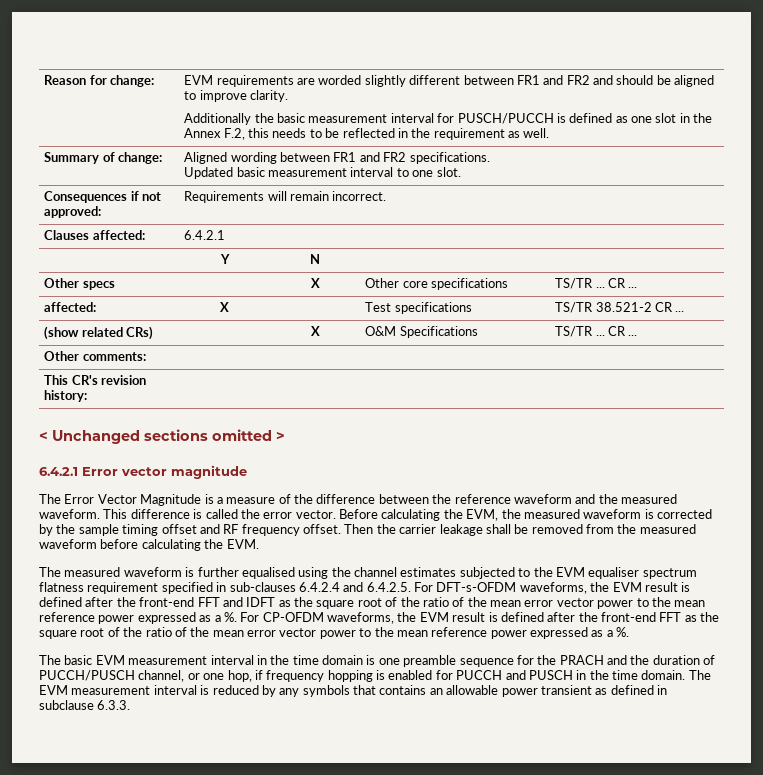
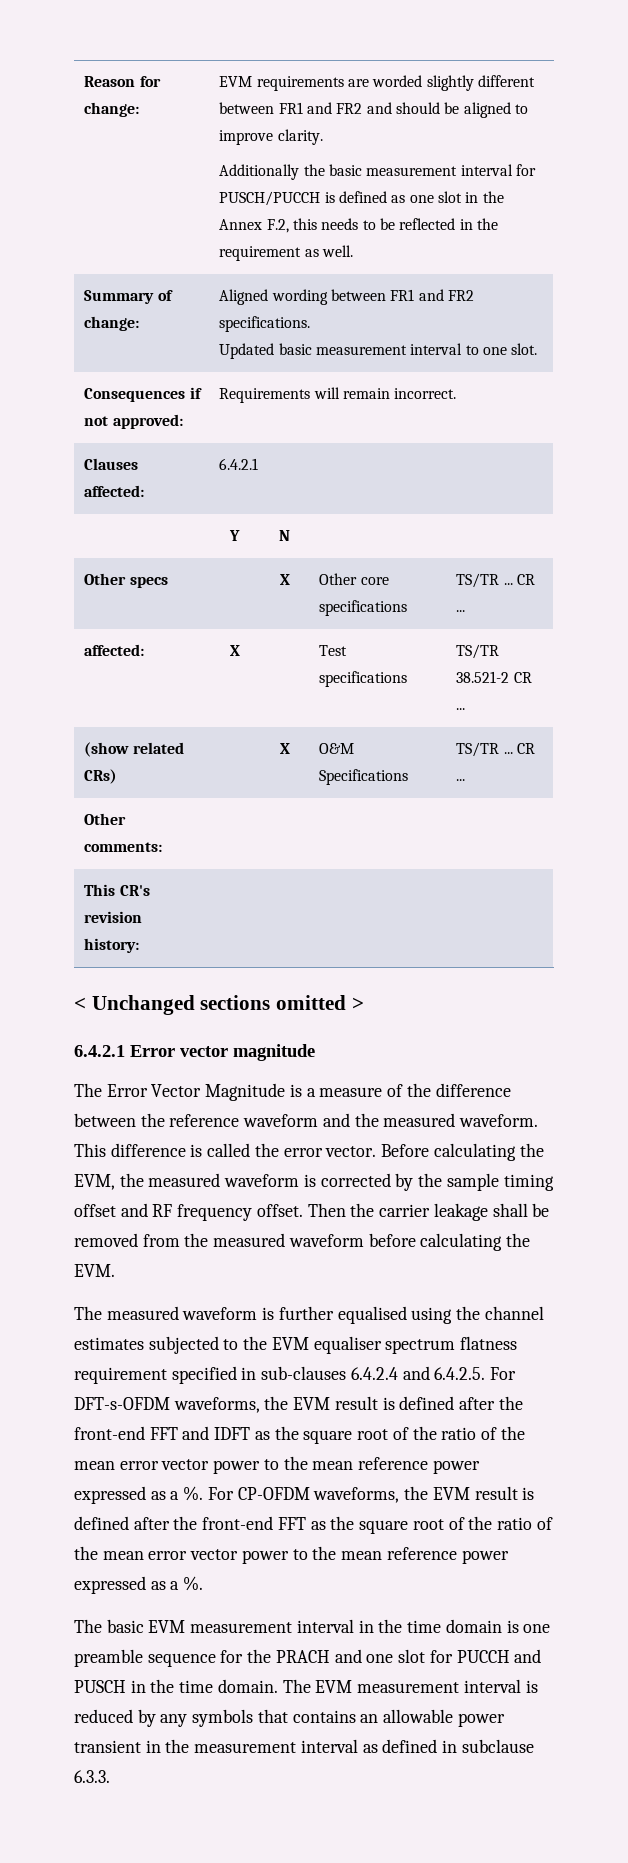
- The basic EVM measurement interval in the time domain is one preamble sequence for the PRACH and the duration of PUCCH/PUSCH channel, or one hop, if frequency hopping is enabled for PUCCH and PUSCH in the time domain.
+ The basic EVM measurement interval in the time domain is one preamble sequence for the PRACH and one slot for PUCCH and PUSCH in the time domain.
- The EVM measurement interval is reduced by any symbols that contains an allowable power transient as defined in subclause 6.3.3.
+ The EVM measurement interval is reduced by any symbols that contains an allowable power transient in the measurement interval as defined in subclause 6.3.3.

